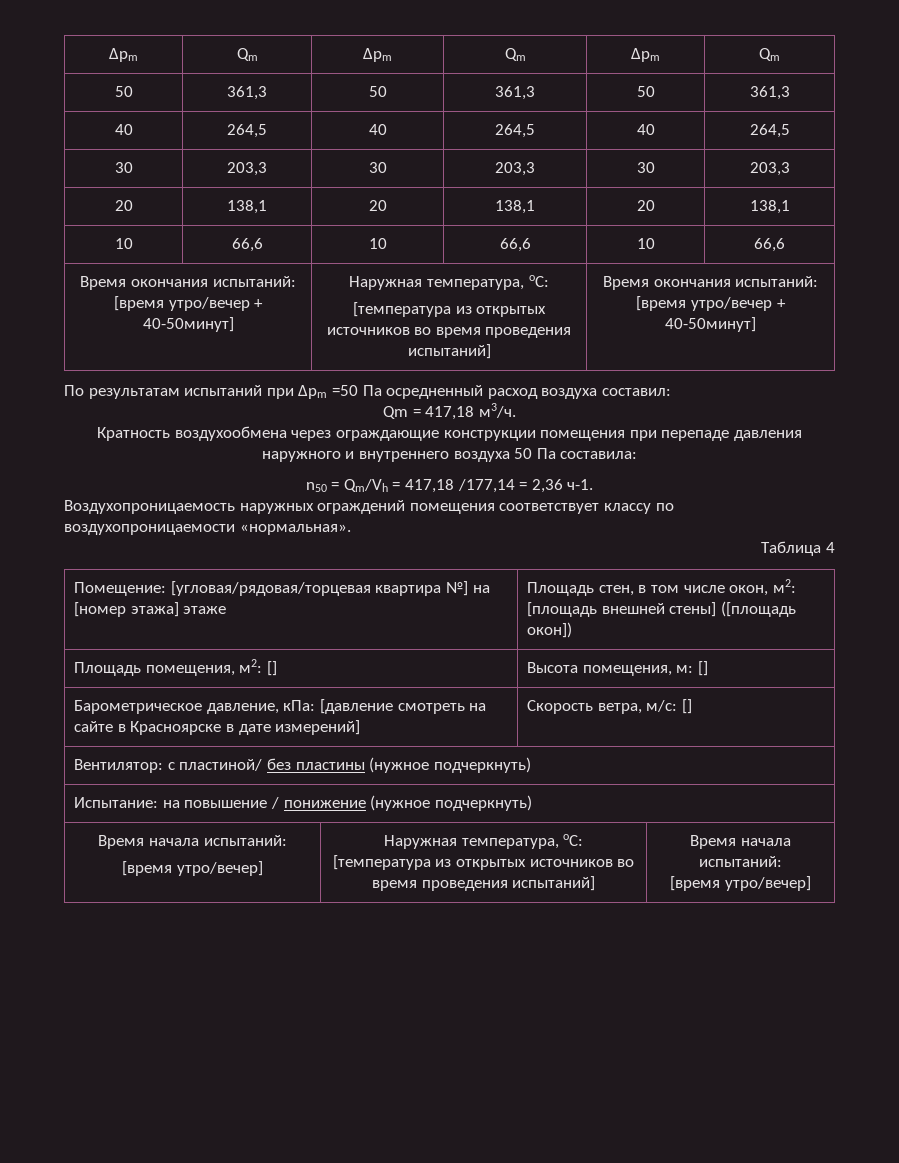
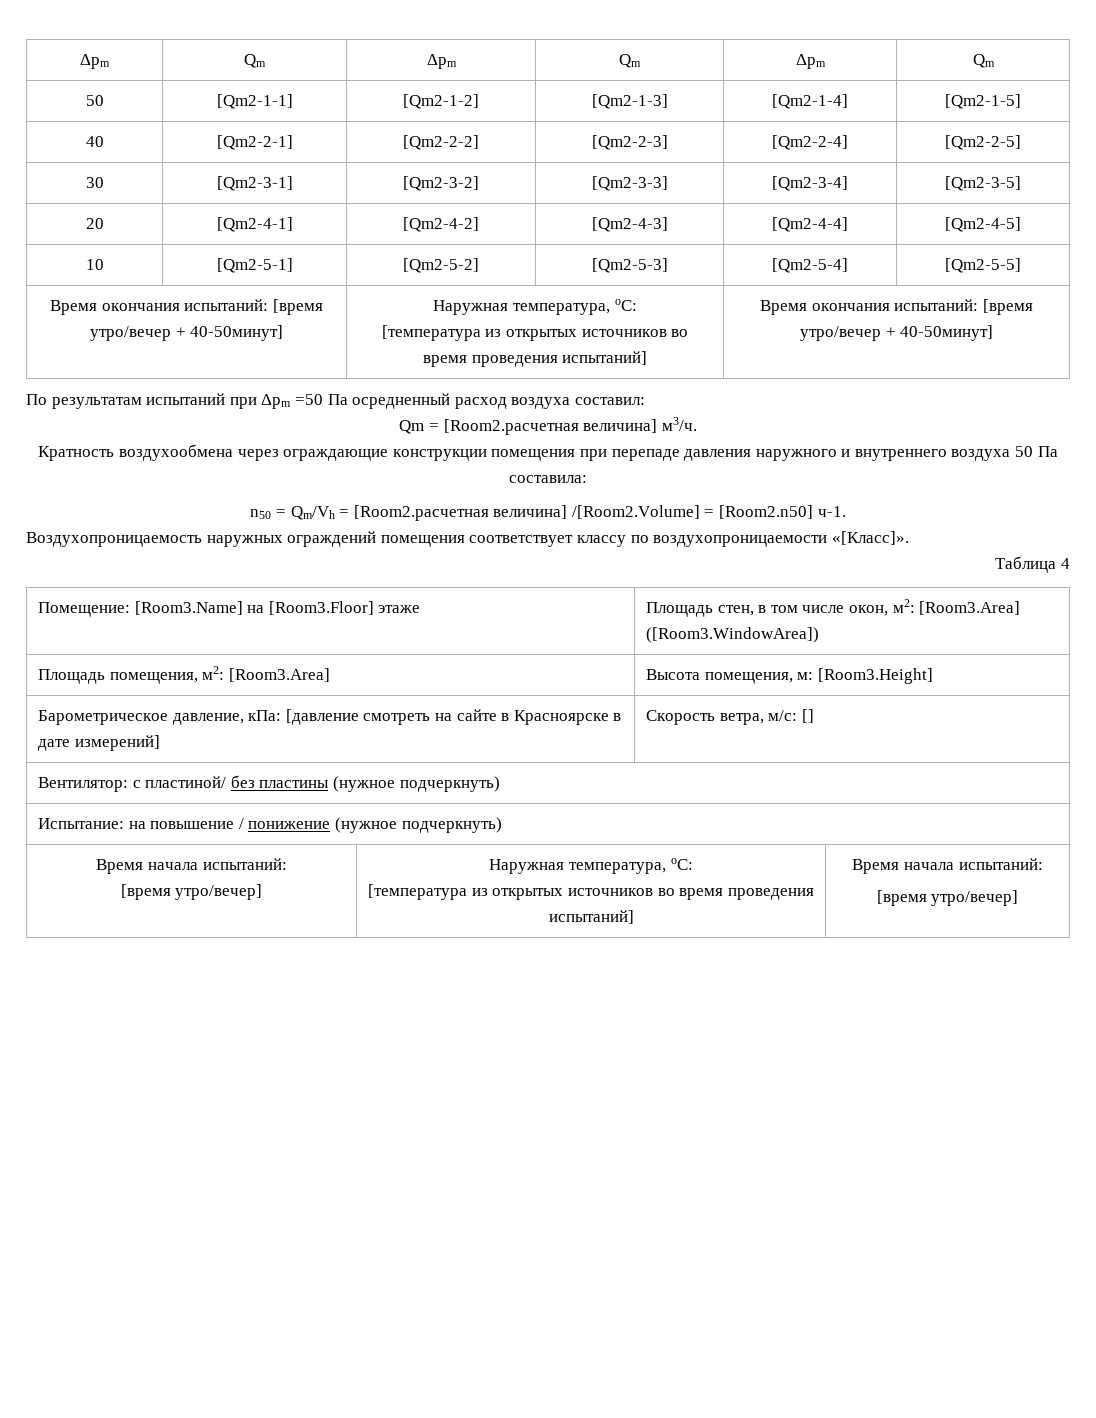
- 50 | 361,3 | 50 | 361,3 | 50 | 361,3
- 40 | 264,5 | 40 | 264,5 | 40 | 264,5
- 30 | 203,3 | 30 | 203,3 | 30 | 203,3
- 20 | 138,1 | 20 | 138,1 | 20 | 138,1
- 10 | 66,6 | 10 | 66,6 | 10 | 66,6
+ 50 | [Qm2-1-1] | [Qm2-1-2] | [Qm2-1-3] | [Qm2-1-4] | [Qm2-1-5]
+ 40 | [Qm2-2-1] | [Qm2-2-2] | [Qm2-2-3] | [Qm2-2-4] | [Qm2-2-5]
+ 30 | [Qm2-3-1] | [Qm2-3-2] | [Qm2-3-3] | [Qm2-3-4] | [Qm2-3-5]
+ 20 | [Qm2-4-1] | [Qm2-4-2] | [Qm2-4-3] | [Qm2-4-4] | [Qm2-4-5]
+ 10 | [Qm2-5-1] | [Qm2-5-2] | [Qm2-5-3] | [Qm2-5-4] | [Qm2-5-5]
- Qm = 417,18 м3/ч.
+ Qm = [Room2.расчетная величина] м3/ч.
- n50 = Qm/Vh = 417,18 /177,14 = 2,36 ч-1.
+ n50 = Qm/Vh = [Room2.расчетная величина] /[Room2.Volume] = [Room2.n50] ч-1.
- Воздухопроницаемость наружных ограждений помещения соответствует классу по воздухопроницаемости «нормальная».
+ Воздухопроницаемость наружных ограждений помещения соответствует классу по воздухопроницаемости «[Класс]».
- Помещение: [угловая/рядовая/торцевая квартира №] на [номер этажа] этаже | Площадь стен, в том числе окон, м2: [площадь внешней стены] ([площадь окон])
+ Помещение: [Room3.Name] на [Room3.Floor] этаже | Площадь стен, в том числе окон, м2: [Room3.Area] ([Room3.WindowArea])
- Площадь помещения, м2: [] | Высота помещения, м: []
+ Площадь помещения, м2: [Room3.Area] | Высота помещения, м: [Room3.Height]

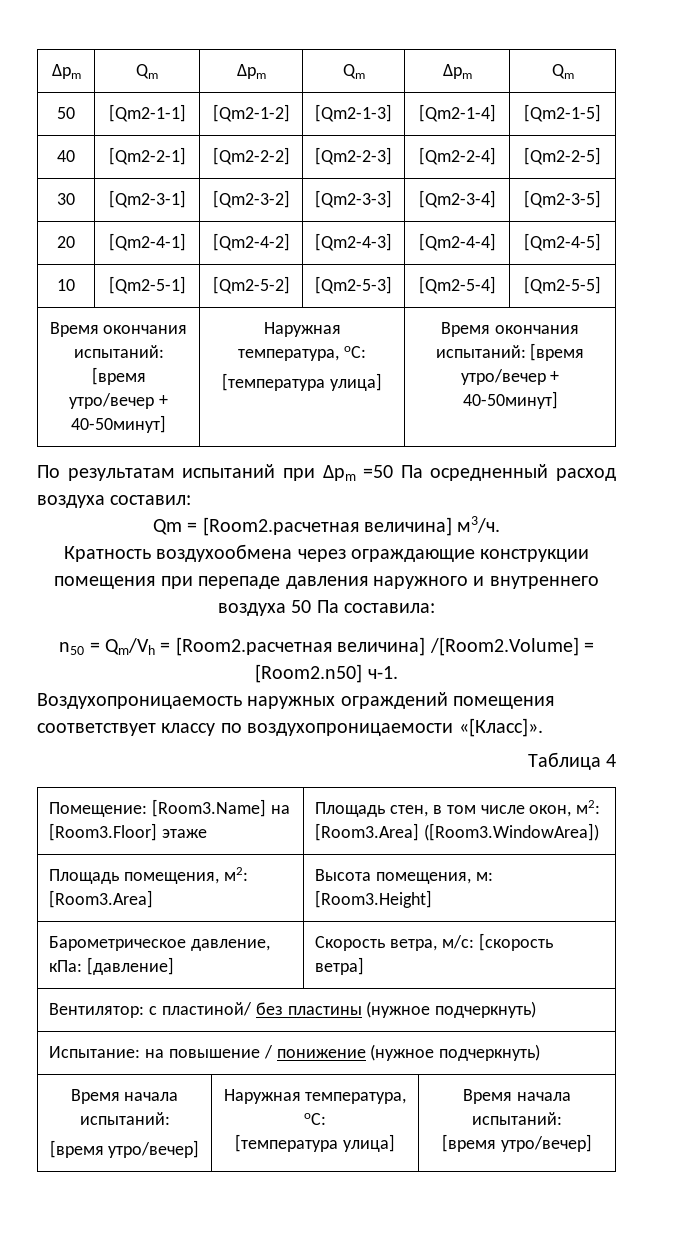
  Время окончания испытаний: [время утро/вечер + 40-50минут] | Наружная температура, оС:
- [температура из открытых источников во время проведения испытаний] | Время окончания испытаний: [время утро/вечер + 40-50минут]
+ [температура улица] | Время окончания испытаний: [время утро/вечер + 40-50минут]
- Барометрическое давление, кПа: [давление смотреть на сайте в Красноярске в дате измерений] | Скорость ветра, м/с: []
+ Барометрическое давление, кПа: [давление] | Скорость ветра, м/с: [скорость ветра]
  Испытание: на повышение / понижение (нужное подчеркнуть)
  Время начала испытаний:
  [время утро/вечер] | Наружная температура, оС:
- [температура из открытых источников во время проведения испытаний] | Время начала испытаний:
+ [температура улица] | Время начала испытаний:

